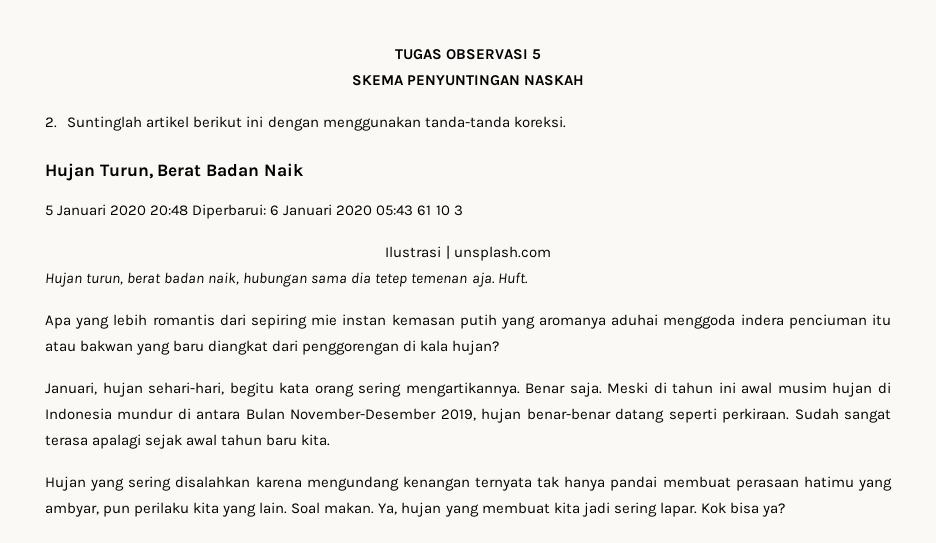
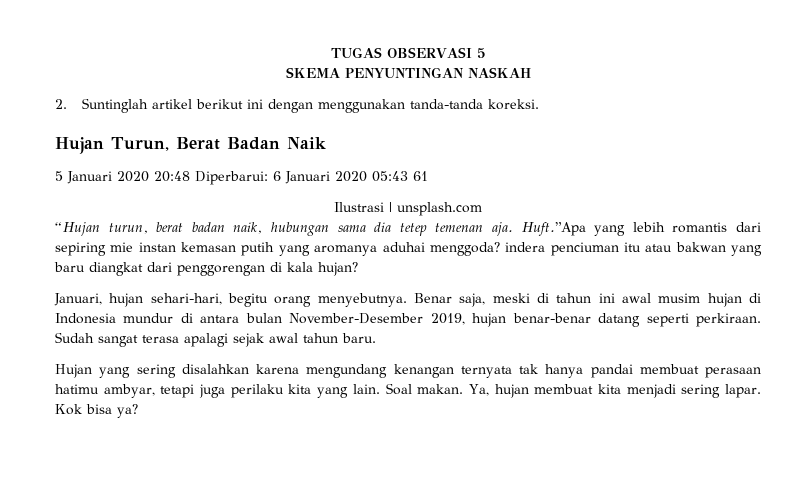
- 5 Januari 2020 20:48 Diperbarui: 6 Januari 2020 05:43 61 10 3
+ 5 Januari 2020 20:48 Diperbarui: 6 Januari 2020 05:43 61
- Hujan turun, berat badan naik, hubungan sama dia tetep temenan aja.
+ “Hujan turun, berat badan naik, hubungan sama dia tetep temenan aja.
- Huft.
- Apa yang lebih romantis dari sepiring mie instan kemasan putih yang aromanya aduhai menggoda indera penciuman itu atau bakwan yang baru diangkat dari penggorengan di kala hujan?
+ Huft.”Apa yang lebih romantis dari sepiring mie instan kemasan putih yang aromanya aduhai menggoda? indera penciuman itu atau bakwan yang baru diangkat dari penggorengan di kala hujan?
- Januari, hujan sehari-hari, begitu kata orang sering mengartikannya. Benar saja. Meski di tahun ini awal musim hujan di Indonesia mundur di antara Bulan November-Desember 2019, hujan benar-benar datang seperti perkiraan.
+ Januari, hujan sehari-hari, begitu orang menyebutnya. Benar saja, meski di tahun ini awal musim hujan di Indonesia mundur di antara bulan November-Desember 2019, hujan benar-benar datang seperti perkiraan.
- Sudah sangat terasa apalagi sejak awal tahun baru kita.
+ Sudah sangat terasa apalagi sejak awal tahun baru.
- Hujan yang sering disalahkan karena mengundang kenangan ternyata tak hanya pandai membuat perasaan hatimu yang ambyar, pun perilaku kita yang lain.
+ Hujan yang sering disalahkan karena mengundang kenangan ternyata tak hanya pandai membuat perasaan hatimu ambyar, tetapi juga perilaku kita yang lain.
- Ya, hujan yang membuat kita jadi sering lapar.
+ Ya, hujan membuat kita menjadi sering lapar.

